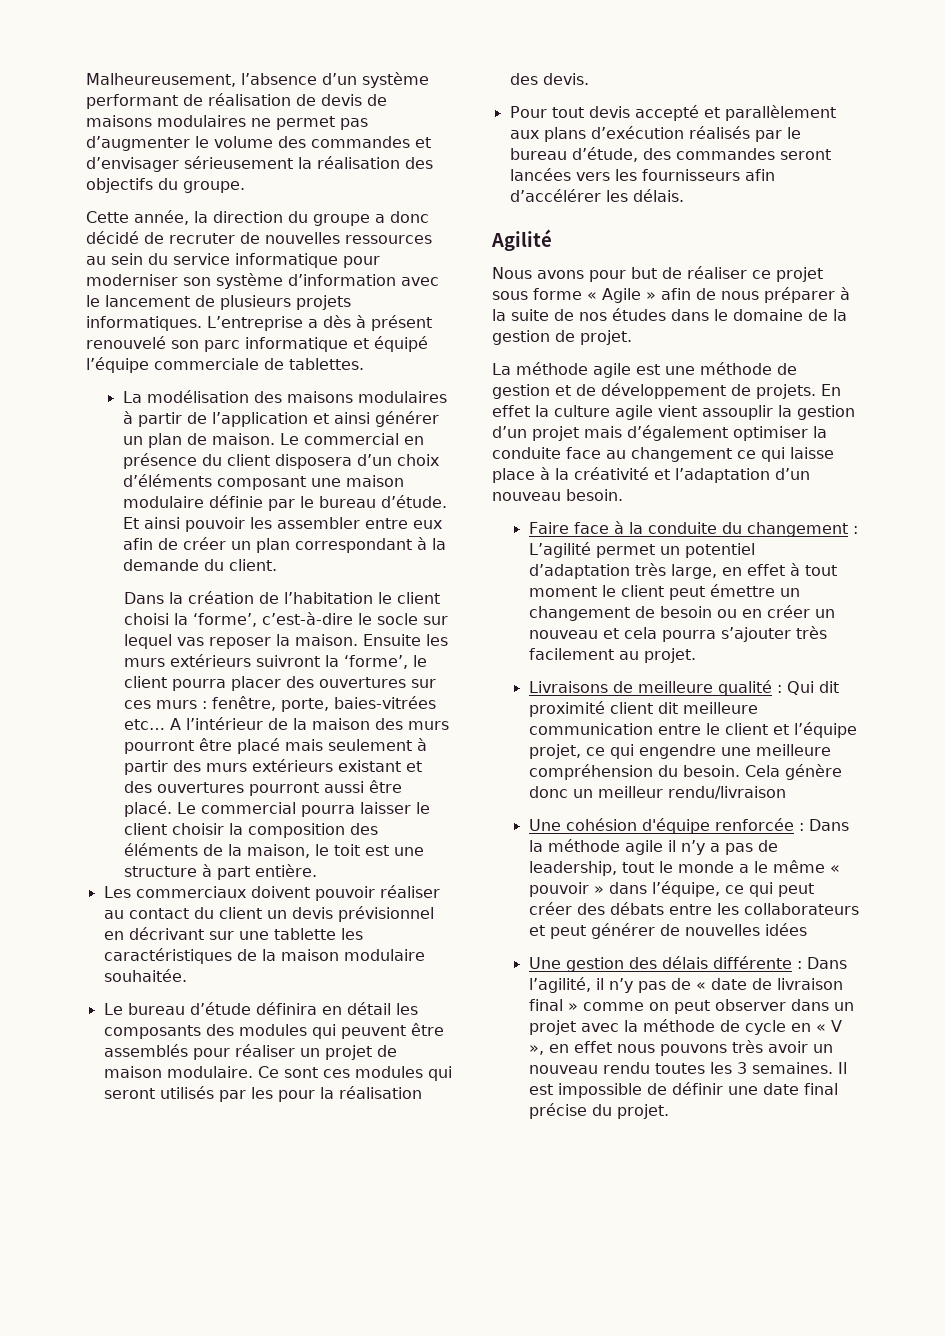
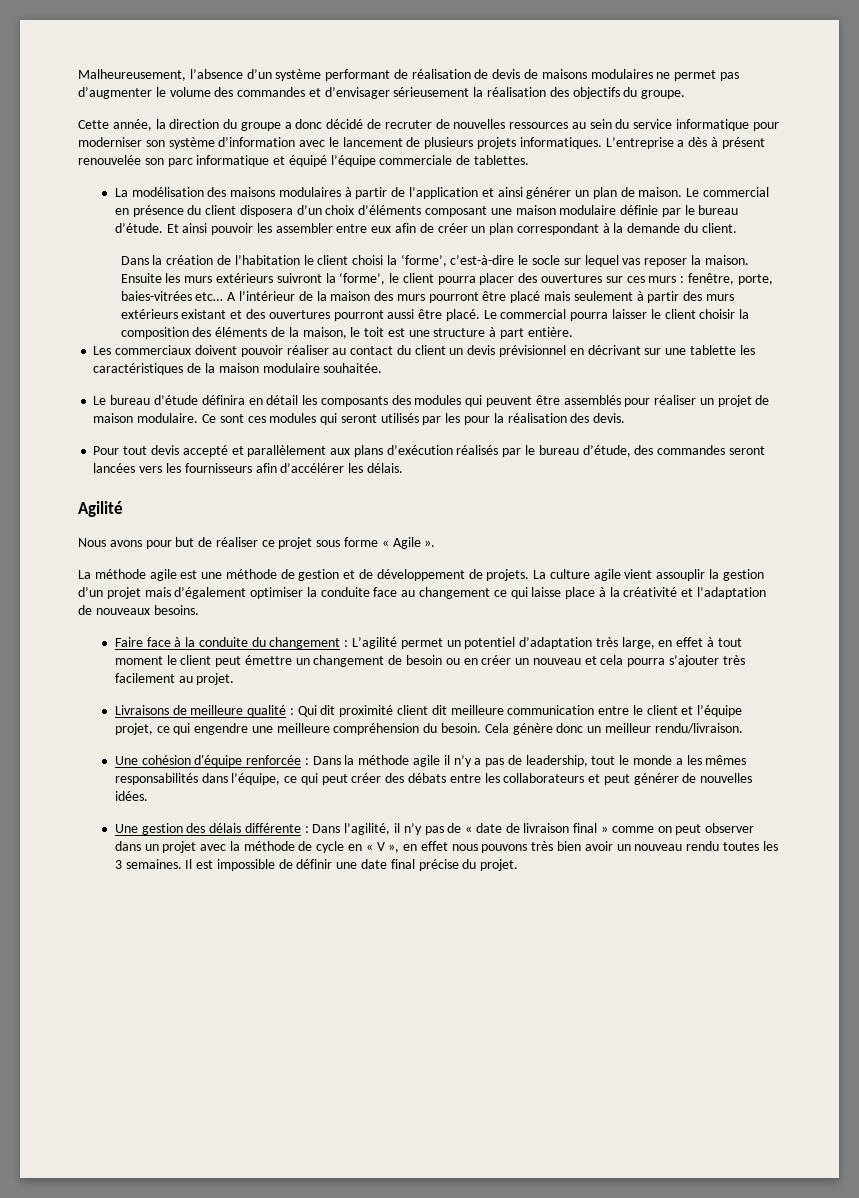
- L’entreprise a dès à présent renouvelé son parc informatique et équipé l’équipe commerciale de tablettes.
+ L’entreprise a dès à présent renouvelée son parc informatique et équipé l’équipe commerciale de tablettes.
- Nous avons pour but de réaliser ce projet sous forme « Agile » afin de nous préparer à la suite de nos études dans le domaine de la gestion de projet.
+ Nous avons pour but de réaliser ce projet sous forme « Agile ».
- En effet la culture agile vient assouplir la gestion d’un projet mais d’également optimiser la conduite face au changement ce qui laisse place à la créativité et l’adaptation d’un nouveau besoin.
+ La culture agile vient assouplir la gestion d’un projet mais d’également optimiser la conduite face au changement ce qui laisse place à la créativité et l’adaptation de nouveaux besoins.
- Cela génère donc un meilleur rendu/livraison
+ Cela génère donc un meilleur rendu/livraison.
- Une cohésion d'équipe renforcée : Dans la méthode agile il n’y a pas de leadership, tout le monde a le même « pouvoir » dans l’équipe, ce qui peut créer des débats entre les collaborateurs et peut générer de nouvelles idées
+ Une cohésion d'équipe renforcée : Dans la méthode agile il n’y a pas de leadership, tout le monde a les mêmes responsabilités dans l’équipe, ce qui peut créer des débats entre les collaborateurs et peut générer de nouvelles idées.
- Une gestion des délais différente : Dans l’agilité, il n’y pas de « date de livraison final » comme on peut observer dans un projet avec la méthode de cycle en « V », en effet nous pouvons très avoir un nouveau rendu toutes les 3 semaines.
+ Une gestion des délais différente : Dans l’agilité, il n’y pas de « date de livraison final » comme on peut observer dans un projet avec la méthode de cycle en « V », en effet nous pouvons très bien avoir un nouveau rendu toutes les 3 semaines.

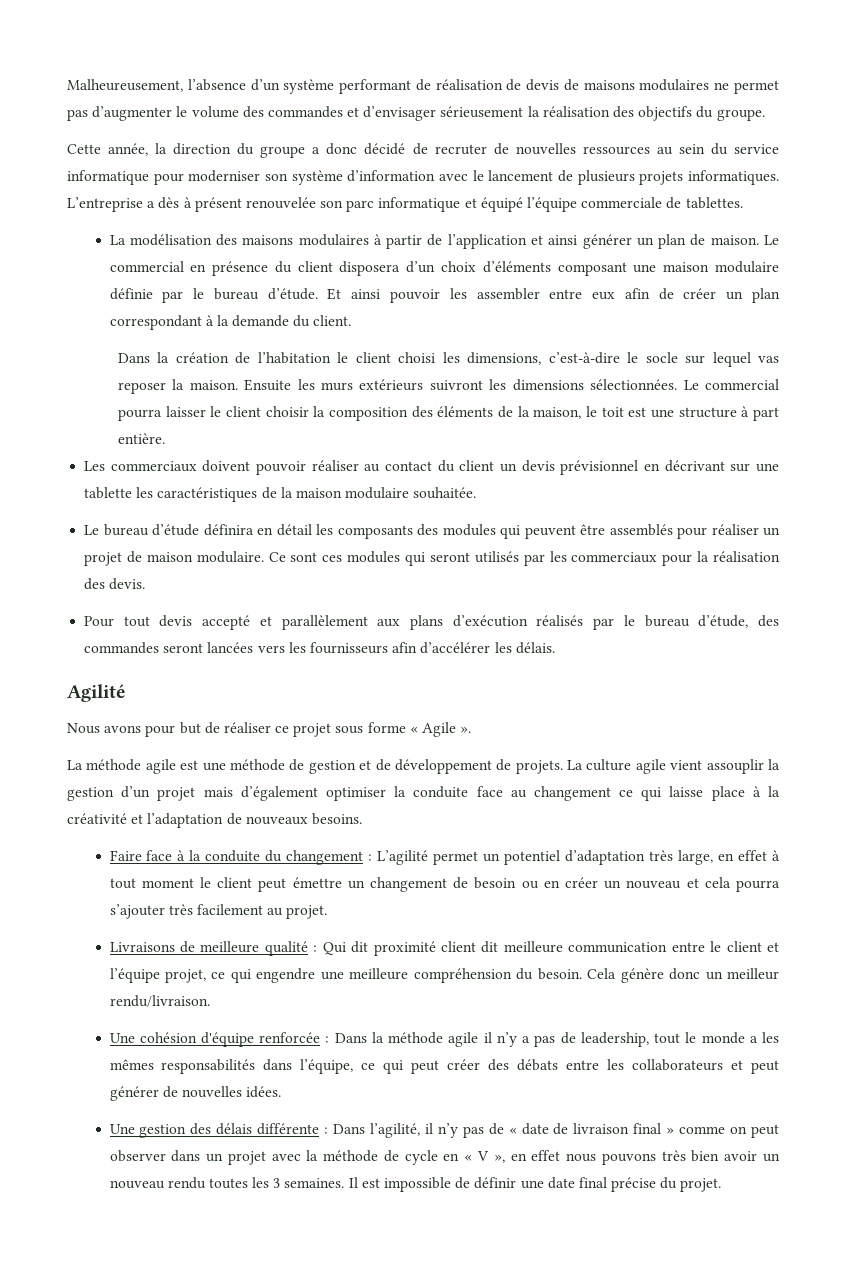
- Dans la création de l’habitation le client choisi la ‘forme’, c’est-à-dire le socle sur lequel vas reposer la maison.
+ Dans la création de l’habitation le client choisi les dimensions, c’est-à-dire le socle sur lequel vas reposer la maison.
- Ensuite les murs extérieurs suivront la ‘forme’, le client pourra placer des ouvertures sur ces murs : fenêtre, porte, baies-vitrées etc… A l’intérieur de la maison des murs pourront être placé mais seulement à partir des murs extérieurs existant et des ouvertures pourront aussi être placé.
+ Ensuite les murs extérieurs suivront les dimensions sélectionnées.
- Ce sont ces modules qui seront utilisés par les pour la réalisation des devis.
+ Ce sont ces modules qui seront utilisés par les commerciaux pour la réalisation des devis.

